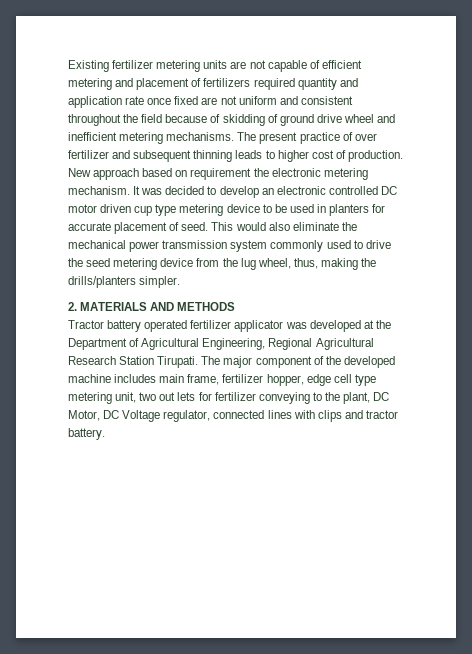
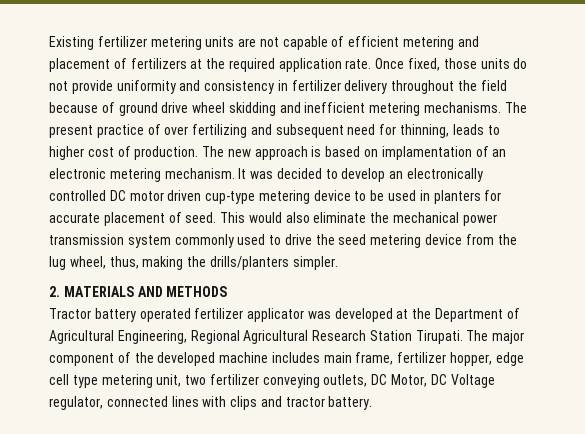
- Existing fertilizer metering units are not capable of efficient metering and placement of fertilizers required quantity and application rate once fixed are not uniform and consistent throughout the field because of skidding of ground drive wheel and inefficient metering mechanisms.
+ Existing fertilizer metering units are not capable of efficient metering and placement of fertilizers at the required application rate. Once fixed, those units do not provide uniformity and consistency in fertilizer delivery throughout the field because of ground drive wheel skidding and inefficient metering mechanisms.
- The present practice of over fertilizer and subsequent thinning leads to higher cost of production.
+ The present practice of over fertilizing and subsequent need for thinning, leads to higher cost of production.
- New approach based on requirement the electronic metering mechanism.
+ The new approach is based on implamentation of an electronic metering mechanism.
- It was decided to develop an electronic controlled DC motor driven cup type metering device to be used in planters for accurate placement of seed.
+ It was decided to develop an electronically controlled DC motor driven cup-type metering device to be used in planters for accurate placement of seed.
- The major component of the developed machine includes main frame, fertilizer hopper, edge cell type metering unit, two out lets for fertilizer conveying to the plant, DC Motor, DC Voltage regulator, connected lines with clips and tractor battery.
+ The major component of the developed machine includes main frame, fertilizer hopper, edge cell type metering unit, two fertilizer conveying outlets, DC Motor, DC Voltage regulator, connected lines with clips and tractor battery.

